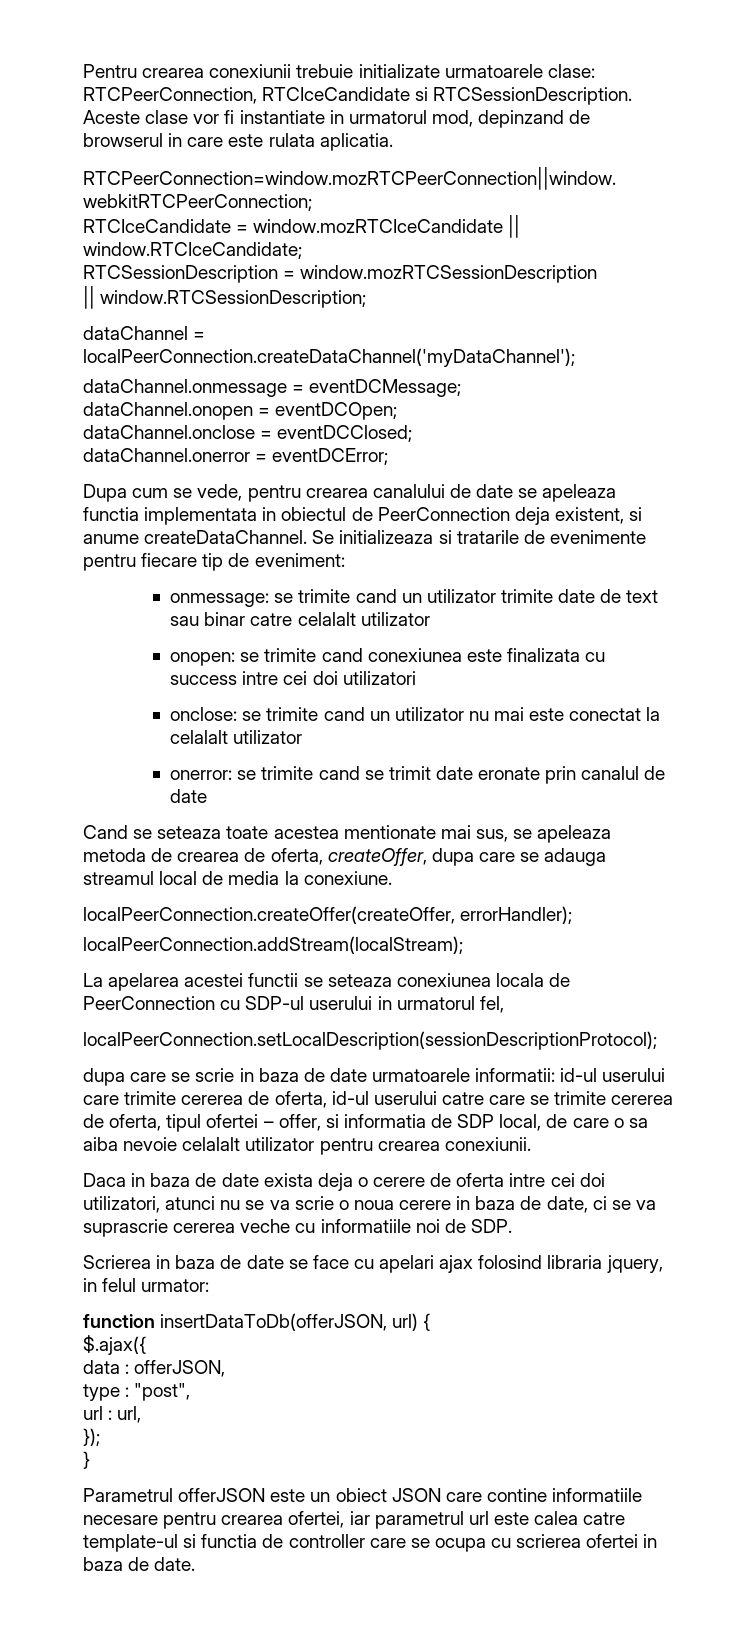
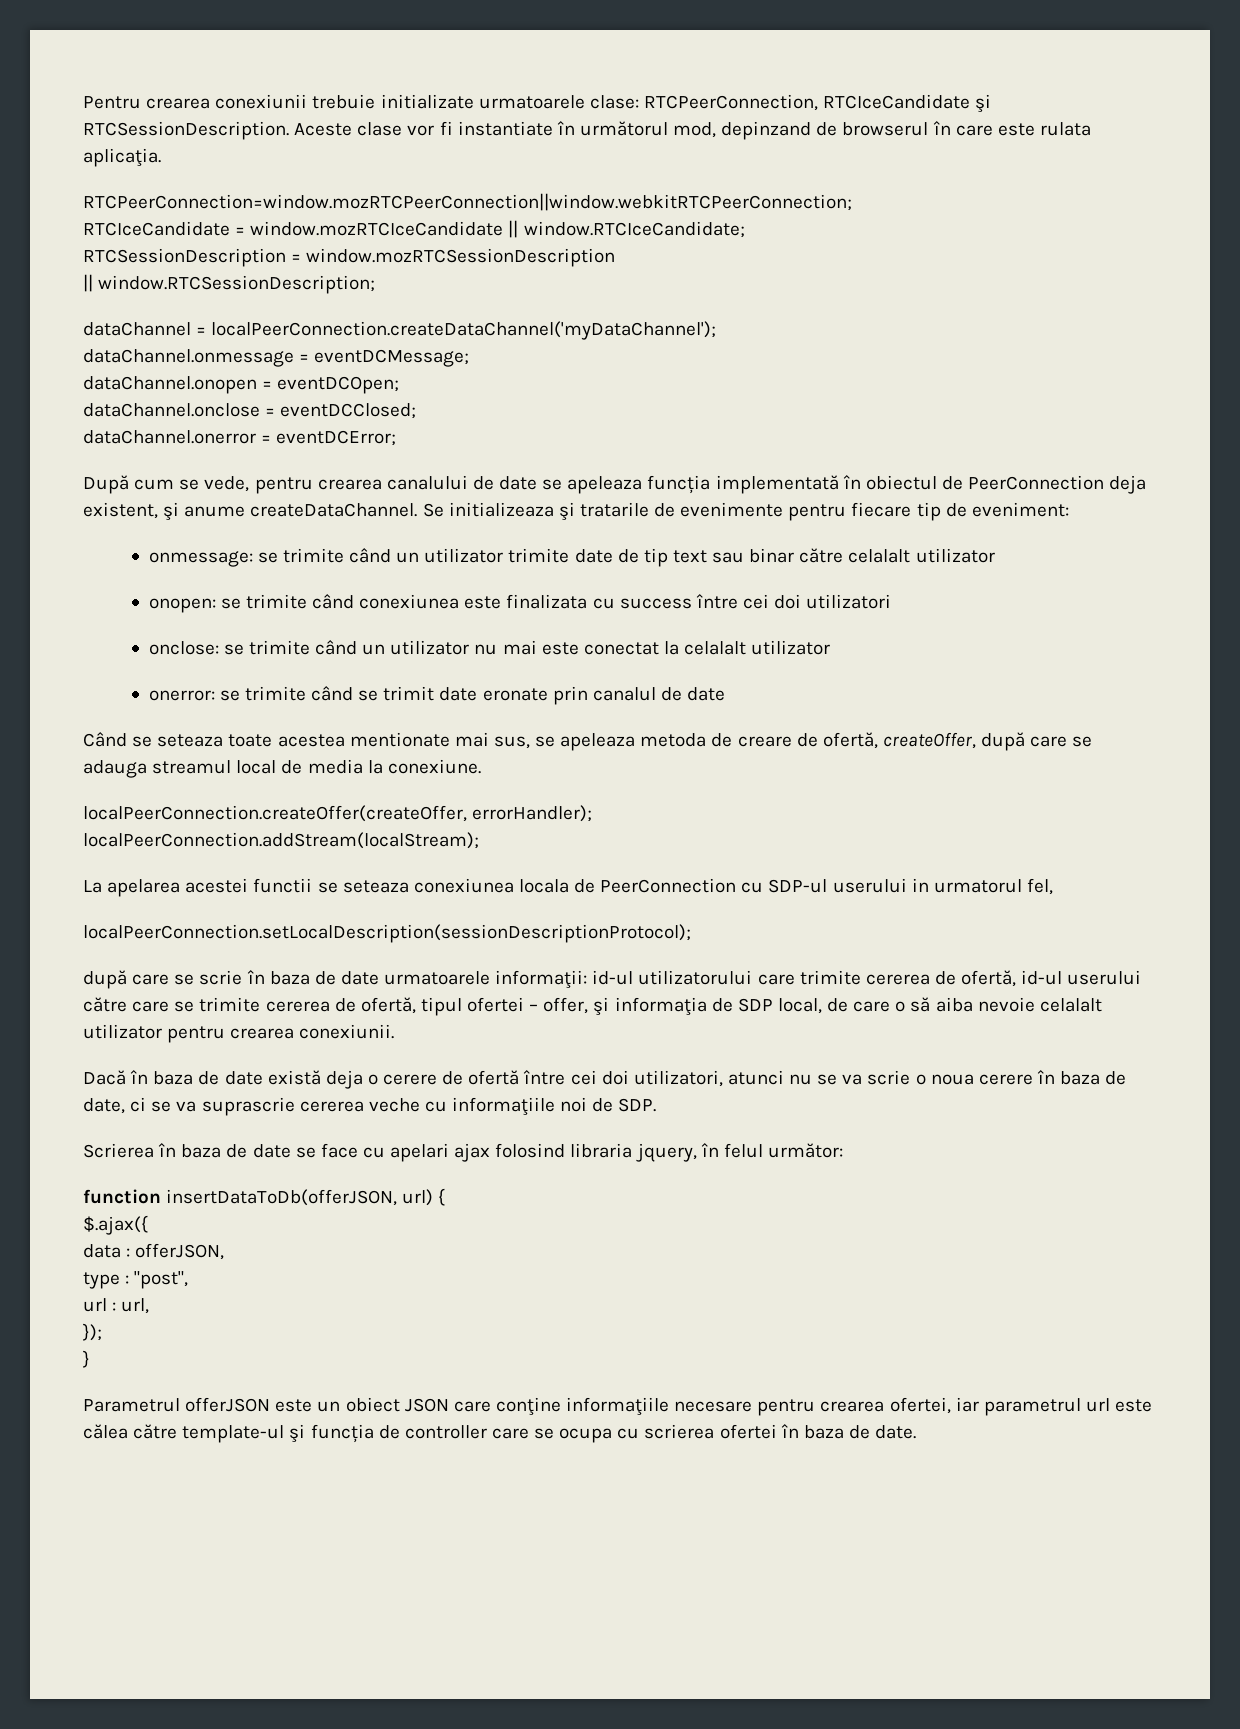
- Pentru crearea conexiunii trebuie initializate urmatoarele clase: RTCPeerConnection, RTCIceCandidate si RTCSessionDescription.
+ Pentru crearea conexiunii trebuie initializate urmatoarele clase: RTCPeerConnection, RTCIceCandidate şi RTCSessionDescription.
- Aceste clase vor fi instantiate in urmatorul mod, depinzand de browserul in care este rulata aplicatia.
+ Aceste clase vor fi instantiate în următorul mod, depinzand de browserul în care este rulata aplicaţia.
- Dupa cum se vede, pentru crearea canalului de date se apeleaza functia implementata in obiectul de PeerConnection deja existent, si anume createDataChannel.
+ După cum se vede, pentru crearea canalului de date se apeleaza funcția implementată în obiectul de PeerConnection deja existent, şi anume createDataChannel.
- Se initializeaza si tratarile de evenimente pentru fiecare tip de eveniment:
+ Se initializeaza şi tratarile de evenimente pentru fiecare tip de eveniment:
- onmessage: se trimite cand un utilizator trimite date de text sau binar catre celalalt utilizator
+ onmessage: se trimite când un utilizator trimite date de tip text sau binar către celalalt utilizator
- onopen: se trimite cand conexiunea este finalizata cu success intre cei doi utilizatori
+ onopen: se trimite când conexiunea este finalizata cu success între cei doi utilizatori
- onclose: se trimite cand un utilizator nu mai este conectat la celalalt utilizator
+ onclose: se trimite când un utilizator nu mai este conectat la celalalt utilizator
- onerror: se trimite cand se trimit date eronate prin canalul de date
+ onerror: se trimite când se trimit date eronate prin canalul de date
- Cand se seteaza toate acestea mentionate mai sus, se apeleaza metoda de crearea de oferta, createOffer, dupa care se adauga streamul local de media la conexiune.
+ Când se seteaza toate acestea mentionate mai sus, se apeleaza metoda de creare de ofertă, createOffer, după care se adauga streamul local de media la conexiune.
- dupa care se scrie in baza de date urmatoarele informatii: id-ul userului care trimite cererea de oferta, id-ul userului catre care se trimite cererea de oferta, tipul ofertei – offer, si informatia de SDP local, de care o sa aiba nevoie celalalt utilizator pentru crearea conexiunii.
+ după care se scrie în baza de date urmatoarele informaţii: id-ul utilizatorului care trimite cererea de ofertă, id-ul userului către care se trimite cererea de ofertă, tipul ofertei – offer, şi informaţia de SDP local, de care o să aiba nevoie celalalt utilizator pentru crearea conexiunii.
- Daca in baza de date exista deja o cerere de oferta intre cei doi utilizatori, atunci nu se va scrie o noua cerere in baza de date, ci se va suprascrie cererea veche cu informatiile noi de SDP.
+ Dacă în baza de date există deja o cerere de ofertă între cei doi utilizatori, atunci nu se va scrie o noua cerere în baza de date, ci se va suprascrie cererea veche cu informaţiile noi de SDP.
- Scrierea in baza de date se face cu apelari ajax folosind libraria jquery, in felul urmator:
+ Scrierea în baza de date se face cu apelari ajax folosind libraria jquery, în felul următor:
- Parametrul offerJSON este un obiect JSON care contine informatiile necesare pentru crearea ofertei, iar parametrul url este calea catre template-ul si functia de controller care se ocupa cu scrierea ofertei in baza de date.
+ Parametrul offerJSON este un obiect JSON care conţine informaţiile necesare pentru crearea ofertei, iar parametrul url este călea către template-ul şi funcția de controller care se ocupa cu scrierea ofertei în baza de date.

